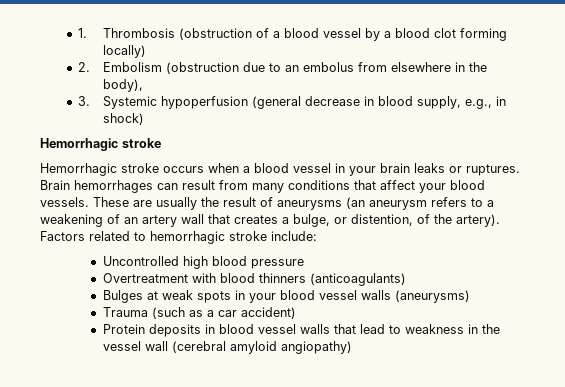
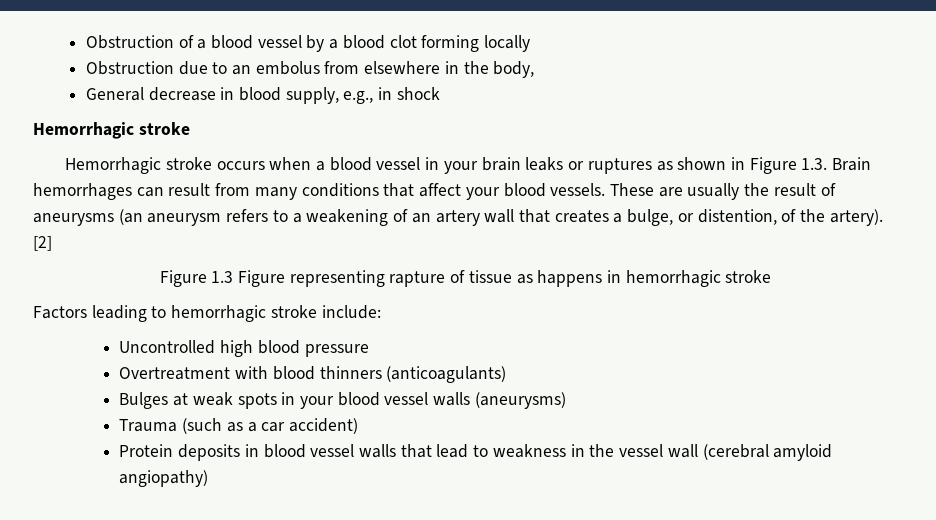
- 1. Thrombosis (obstruction of a blood vessel by a blood clot forming locally)
- 2. Embolism (obstruction due to an embolus from elsewhere in the body),
- 3. Systemic hypoperfusion (general decrease in blood supply, e.g., in shock)
+ Obstruction of a blood vessel by a blood clot forming locally
+ Obstruction due to an embolus from elsewhere in the body,
+ General decrease in blood supply, e.g., in shock
- Hemorrhagic stroke occurs when a blood vessel in your brain leaks or ruptures. Brain hemorrhages can result from many conditions that affect your blood vessels.
+ Hemorrhagic stroke occurs when a blood vessel in your brain leaks or ruptures as shown in Figure 1.3. Brain hemorrhages can result from many conditions that affect your blood vessels.
- Factors related to hemorrhagic stroke include:
+ [2]
+ Figure 1.3 Figure representing rapture of tissue as happens in hemorrhagic stroke
+ Factors leading to hemorrhagic stroke include:

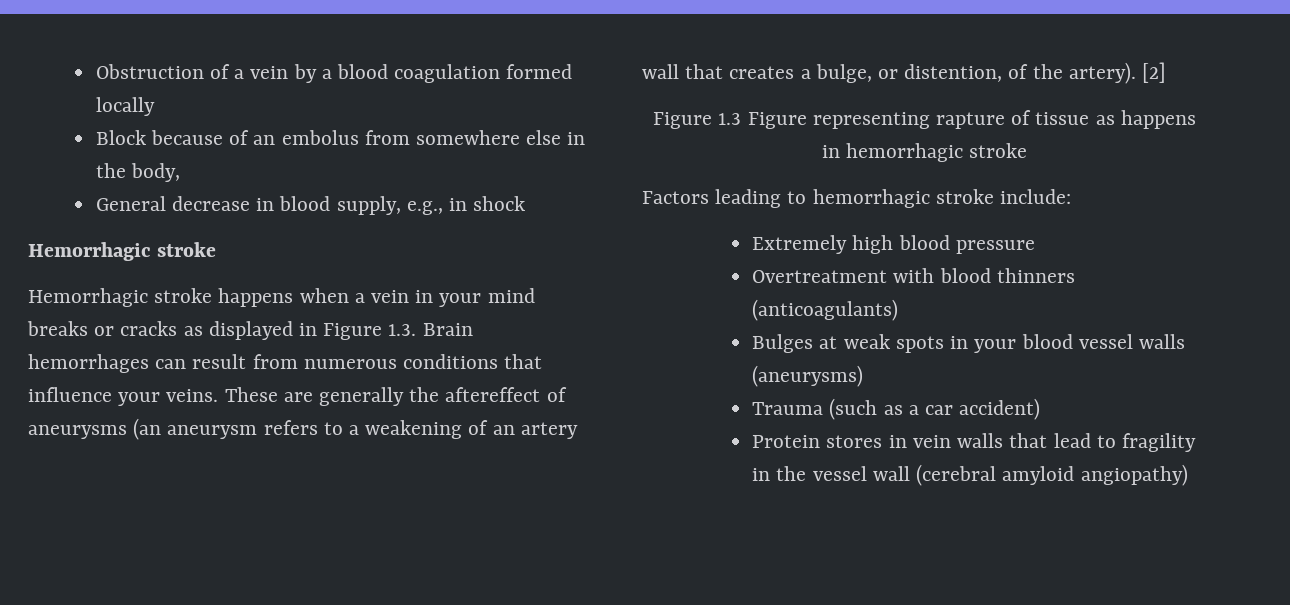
- Obstruction of a blood vessel by a blood clot forming locally
+ Obstruction of a vein by a blood coagulation formed locally
- Obstruction due to an embolus from elsewhere in the body,
+ Block because of an embolus from somewhere else in the body,
- Hemorrhagic stroke occurs when a blood vessel in your brain leaks or ruptures as shown in Figure 1.3. Brain hemorrhages can result from many conditions that affect your blood vessels. These are usually the result of aneurysms (an aneurysm refers to a weakening of an artery wall that creates a bulge, or distention, of the artery).
+ Hemorrhagic stroke happens when a vein in your mind breaks or cracks as displayed in Figure 1.3. Brain hemorrhages can result from numerous conditions that influence your veins. These are generally the aftereffect of aneurysms (an aneurysm refers to a weakening of an artery wall that creates a bulge, or distention, of the artery).
- Uncontrolled high blood pressure
+ Extremely high blood pressure
- Protein deposits in blood vessel walls that lead to weakness in the vessel wall (cerebral amyloid angiopathy)
+ Protein stores in vein walls that lead to fragility in the vessel wall (cerebral amyloid angiopathy)

